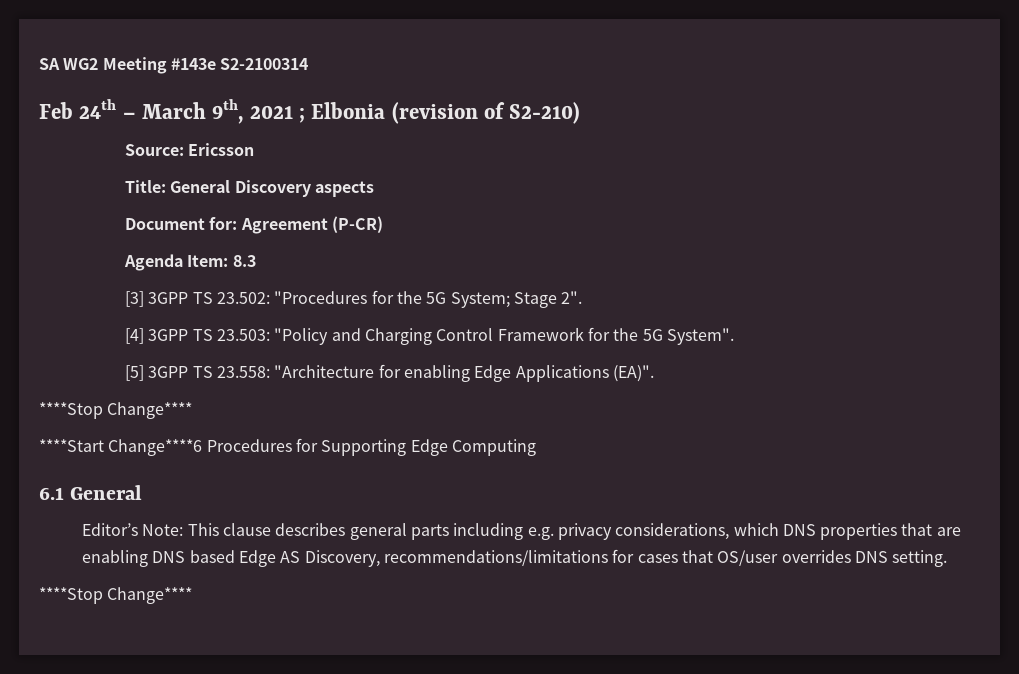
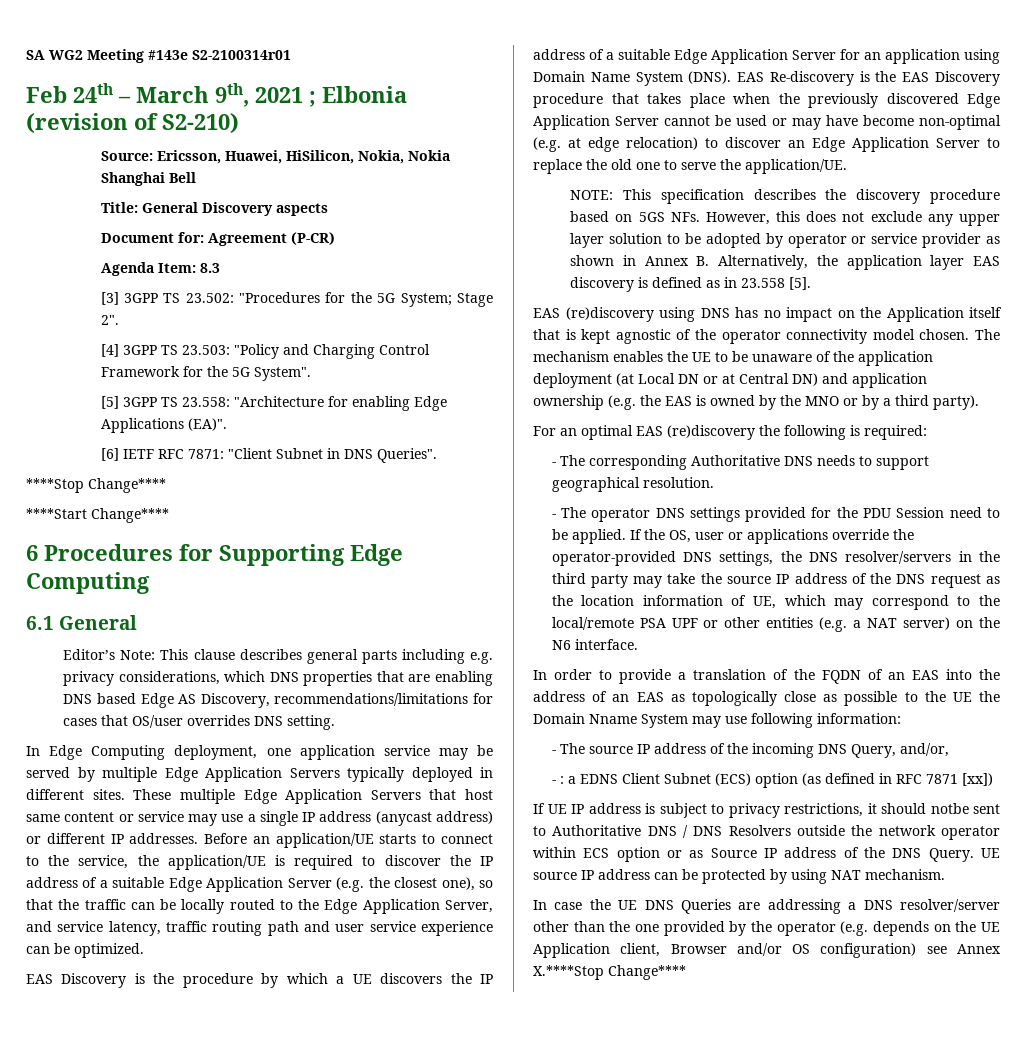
- SA WG2 Meeting #143e S2-2100314
+ SA WG2 Meeting #143e S2-2100314r01
- Source: Ericsson
+ Source: Ericsson, Huawei, HiSilicon, Nokia, Nokia Shanghai Bell
+ [6] IETF RFC 7871: "Client Subnet in DNS Queries".
- ****Start Change****6 Procedures for Supporting Edge Computing
+ ****Start Change****
+ 6 Procedures for Supporting Edge Computing
  Editor’s Note: This clause describes general parts including e.g. privacy considerations, which DNS properties that are enabling DNS based Edge AS Discovery, recommendations/limitations for cases that OS/user overrides DNS setting.
- ****Stop Change****
+ In Edge Computing deployment, one application service may be served by multiple Edge Application Servers typically deployed in different sites. These multiple Edge Application Servers that host same content or service may use a single IP address (anycast address) or different IP addresses. Before an application/UE starts to connect to the service, the application/UE is required to discover the IP address of a suitable Edge Application Server (e.g. the closest one), so that the traffic can be locally routed to the Edge Application Server, and service latency, traffic routing path and user service experience can be optimized.
+ EAS Discovery is the procedure by which a UE discovers the IP address of a suitable Edge Application Server for an application using Domain Name System (DNS). EAS Re-discovery is the EAS Discovery procedure that takes place when the previously discovered Edge Application Server cannot be used or may have become non-optimal (e.g. at edge relocation) to discover an Edge Application Server to replace the old one to serve the application/UE.
+ NOTE: This specification describes the discovery procedure based on 5GS NFs. However, this does not exclude any upper layer solution to be adopted by operator or service provider as shown in Annex B. Alternatively, the application layer EAS discovery is defined as in 23.558 [5].
+ EAS (re)discovery using DNS has no impact on the Application itself that is kept agnostic of the operator connectivity model chosen. The mechanism enables the UE to be unaware of the application deployment (at Local DN or at Central DN) and application ownership (e.g. the EAS is owned by the MNO or by a third party).
+ For an optimal EAS (re)discovery the following is required:
+ - The corresponding Authoritative DNS needs to support geographical resolution.
+ - The operator DNS settings provided for the PDU Session need to be applied. If the OS, user or applications override the operator-provided DNS settings, the DNS resolver/servers in the third party may take the source IP address of the DNS request as the location information of UE, which may correspond to the local/remote PSA UPF or other entities (e.g. a NAT server) on the N6 interface.
+ In order to provide a translation of the FQDN of an EAS into the address of an EAS as topologically close as possible to the UE the Domain Nname System may use following information:
+ - The source IP address of the incoming DNS Query, and/or,
+ - : a EDNS Client Subnet (ECS) option (as defined in RFC 7871 [xx])
+ If UE IP address is subject to privacy restrictions, it should notbe sent to Authoritative DNS / DNS Resolvers outside the network operator within ECS option or as Source IP address of the DNS Query. UE source IP address can be protected by using NAT mechanism.
+ In case the UE DNS Queries are addressing a DNS resolver/server other than the one provided by the operator (e.g. depends on the UE Application client, Browser and/or OS configuration) see Annex X.****Stop Change****

